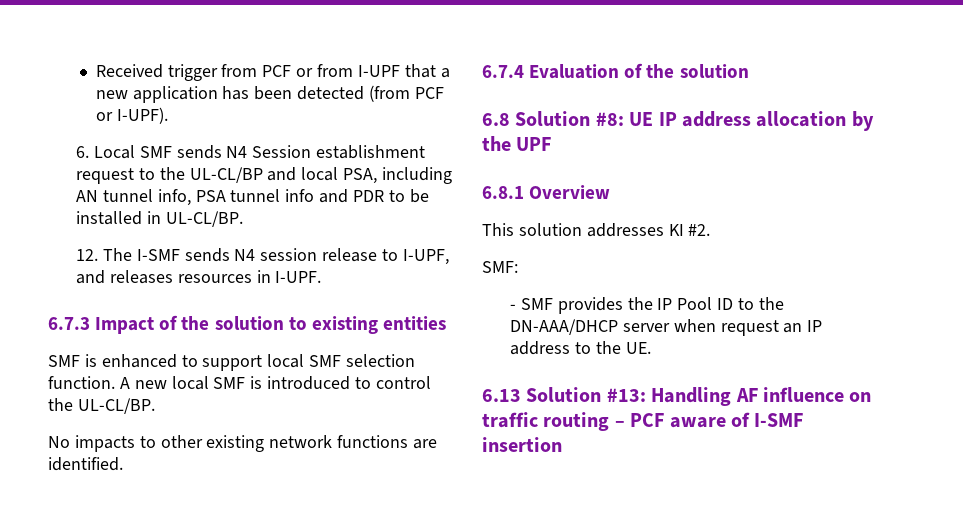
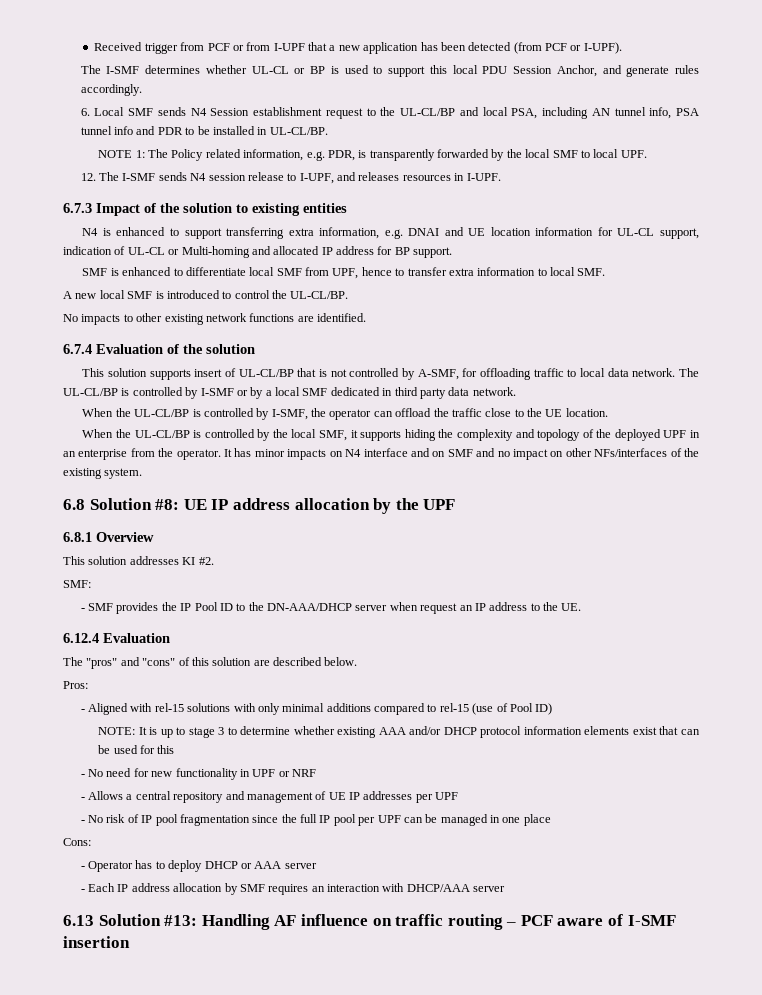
+ The I-SMF determines whether UL-CL or BP is used to support this local PDU Session Anchor, and generate rules accordingly.
+ NOTE 1: The Policy related information, e.g. PDR, is transparently forwarded by the local SMF to local UPF.
+ N4 is enhanced to support transferring extra information, e.g. DNAI and UE location information for UL-CL support, indication of UL-CL or Multi-homing and allocated IP address for BP support.
- SMF is enhanced to support local SMF selection function. A new local SMF is introduced to control the UL-CL/BP.
+ SMF is enhanced to differentiate local SMF from UPF, hence to transfer extra information to local SMF.
+ A new local SMF is introduced to control the UL-CL/BP.
+ This solution supports insert of UL-CL/BP that is not controlled by A-SMF, for offloading traffic to local data network. The UL-CL/BP is controlled by I-SMF or by a local SMF dedicated in third party data network.
+ When the UL-CL/BP is controlled by I-SMF, the operator can offload the traffic close to the UE location.
+ When the UL-CL/BP is controlled by the local SMF, it supports hiding the complexity and topology of the deployed UPF in an enterprise from the operator. It has minor impacts on N4 interface and on SMF and no impact on other NFs/interfaces of the existing system.
+ 6.12.4 Evaluation
+ The "pros" and "cons" of this solution are described below.
+ Pros:
+ - Aligned with rel-15 solutions with only minimal additions compared to rel-15 (use of Pool ID)
+ NOTE: It is up to stage 3 to determine whether existing AAA and/or DHCP protocol information elements exist that can be used for this
+ - No need for new functionality in UPF or NRF
+ - Allows a central repository and management of UE IP addresses per UPF
+ - No risk of IP pool fragmentation since the full IP pool per UPF can be managed in one place
+ Cons:
+ - Operator has to deploy DHCP or AAA server
+ - Each IP address allocation by SMF requires an interaction with DHCP/AAA server

